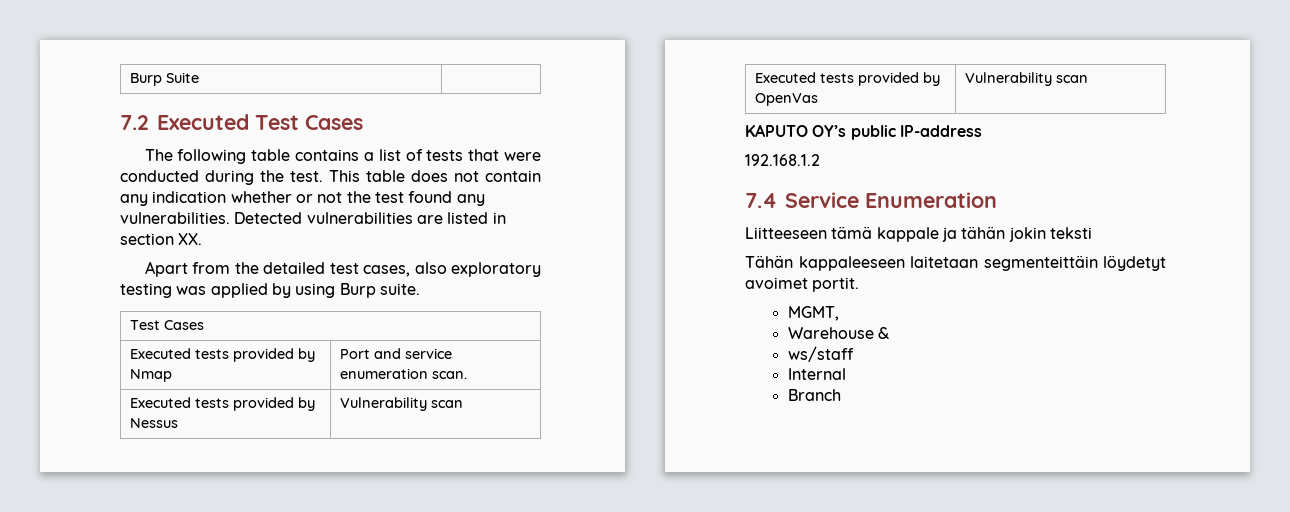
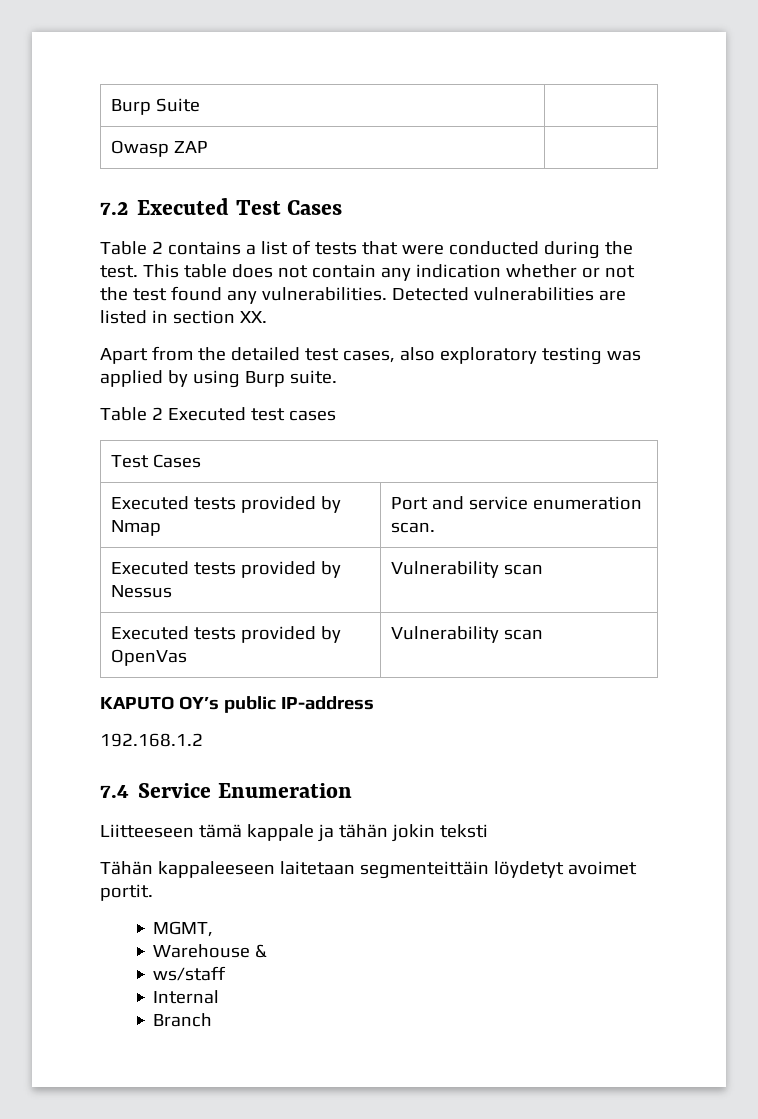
+ Owasp ZAP |
- The following table contains a list of tests that were conducted during the test.
+ Table 2 contains a list of tests that were conducted during the test.
+ Table 2 Executed test cases

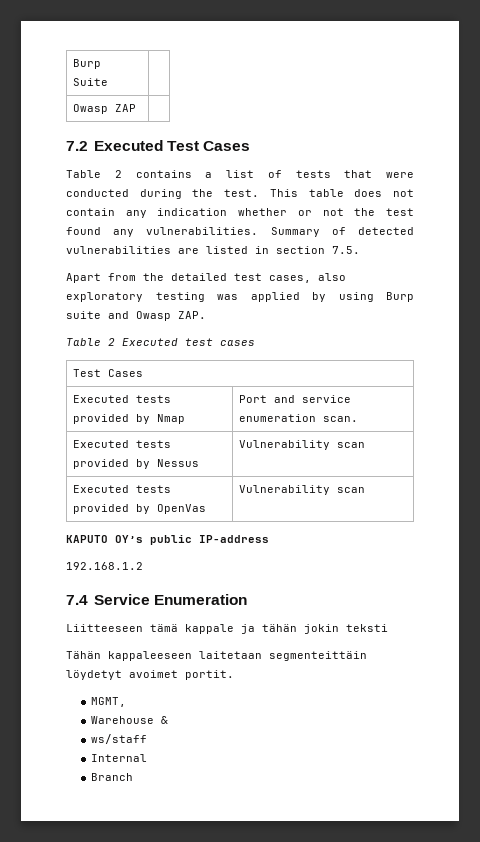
- Detected vulnerabilities are listed in section XX.
+ Summary of detected vulnerabilities are listed in section 7.5.
- Apart from the detailed test cases, also exploratory testing was applied by using Burp suite.
+ Apart from the detailed test cases, also exploratory testing was applied by using Burp suite and Owasp ZAP.

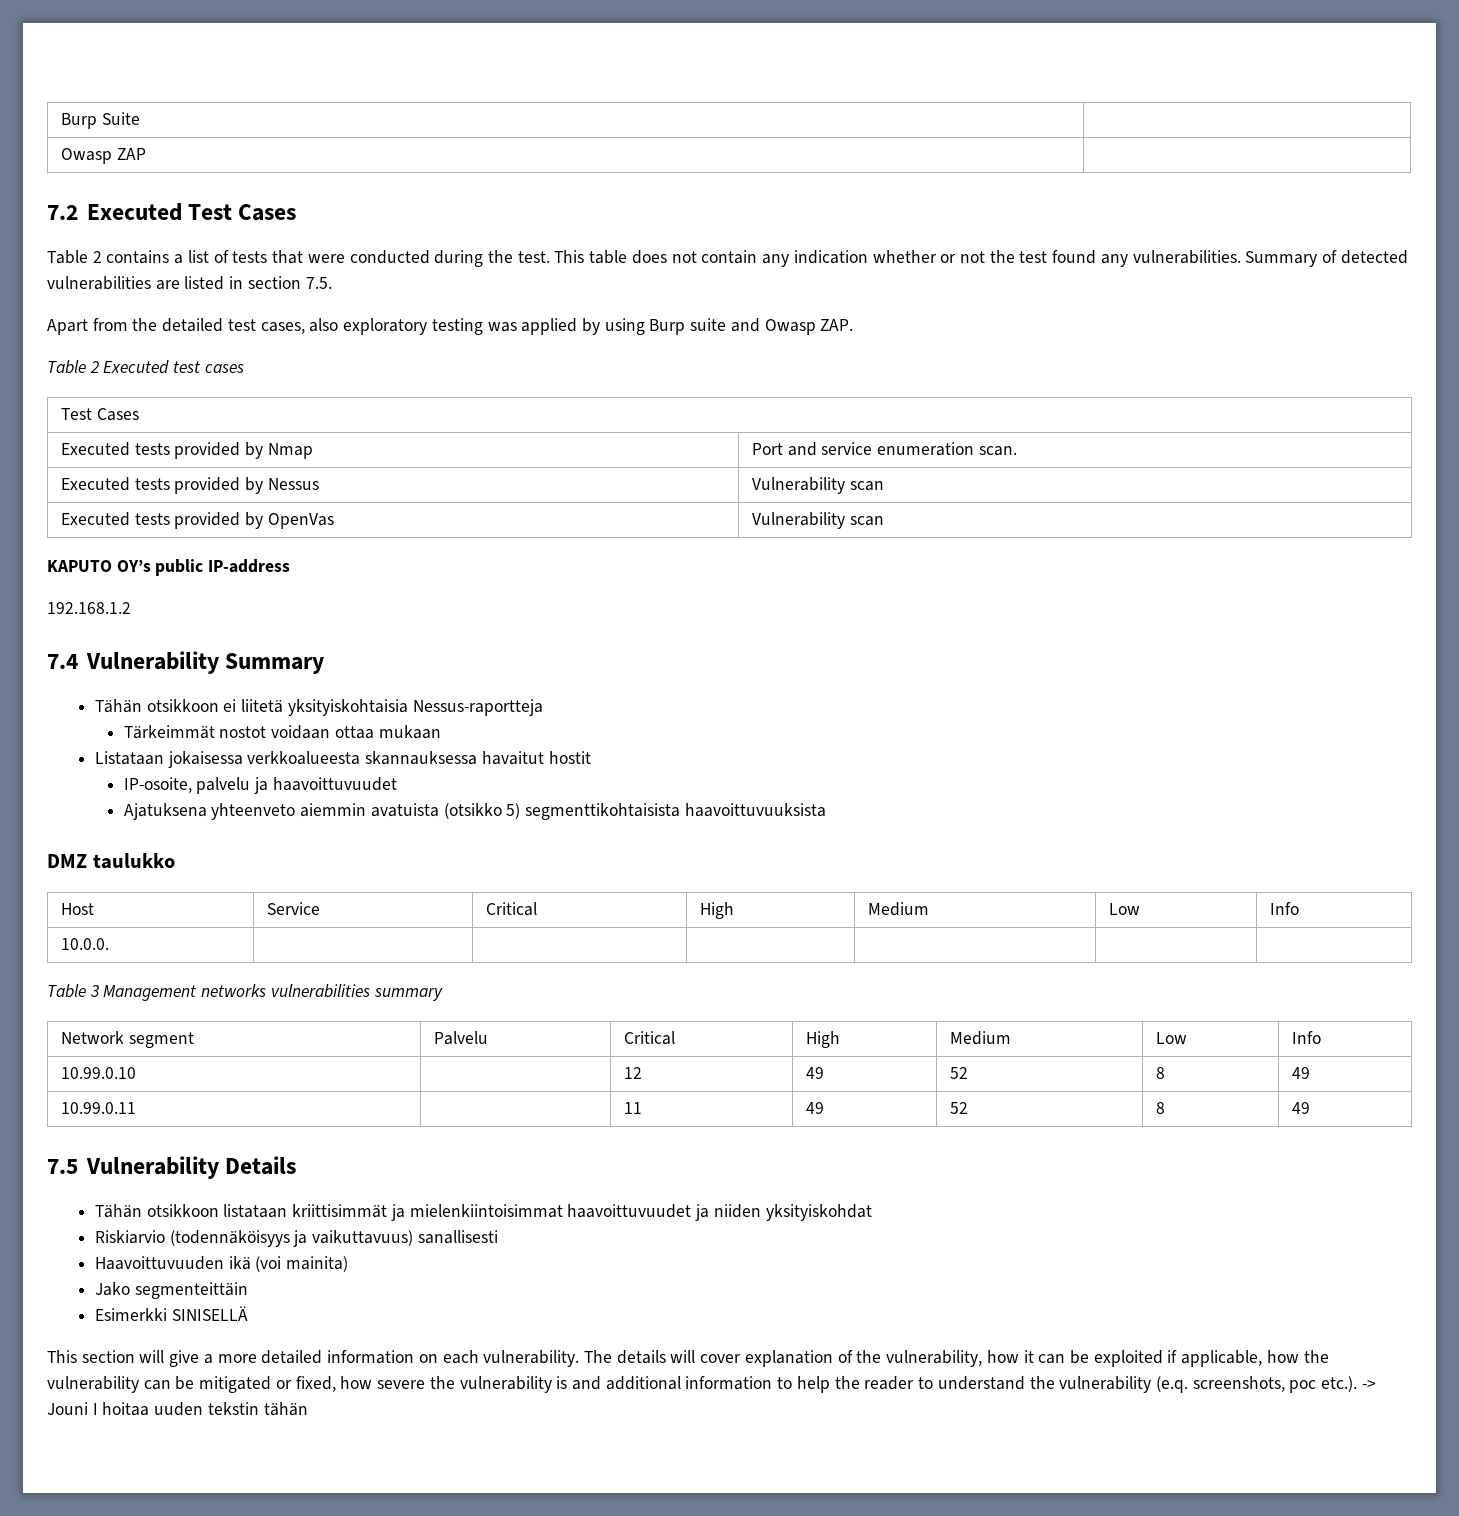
- 7.4 Service Enumeration
- Liitteeseen tämä kappale ja tähän jokin teksti
- Tähän kappaleeseen laitetaan segmenteittäin löydetyt avoimet portit.
- MGMT,
- Warehouse &
- ws/staff
- Internal
- Branch
+ 7.4 Vulnerability Summary
+ Tähän otsikkoon ei liitetä yksityiskohtaisia Nessus-raportteja
+ Tärkeimmät nostot voidaan ottaa mukaan
+ Listataan jokaisessa verkkoalueesta skannauksessa havaitut hostit
+ IP-osoite, palvelu ja haavoittuvuudet
+ Ajatuksena yhteenveto aiemmin avatuista (otsikko 5) segmenttikohtaisista haavoittuvuuksista
+ DMZ taulukko
+ Host | Service | Critical | High | Medium | Low | Info
+ 10.0.0. | | | | | |
+ Table 3 Management networks vulnerabilities summary
+ Network segment | Palvelu | Critical | High | Medium | Low | Info
+ 10.99.0.10 | | 12 | 49 | 52 | 8 | 49
+ 10.99.0.11 | | 11 | 49 | 52 | 8 | 49
+ 7.5 Vulnerability Details
+ Tähän otsikkoon listataan kriittisimmät ja mielenkiintoisimmat haavoittuvuudet ja niiden yksityiskohdat
+ Riskiarvio (todennäköisyys ja vaikuttavuus) sanallisesti
+ Haavoittuvuuden ikä (voi mainita)
+ Jako segmenteittäin
+ Esimerkki SINISELLÄ
+ This section will give a more detailed information on each vulnerability. The details will cover explanation of the vulnerability, how it can be exploited if applicable, how the vulnerability can be mitigated or fixed, how severe the vulnerability is and additional information to help the reader to understand the vulnerability (e.q. screenshots, poc etc.). -> Jouni I hoitaa uuden tekstin tähän

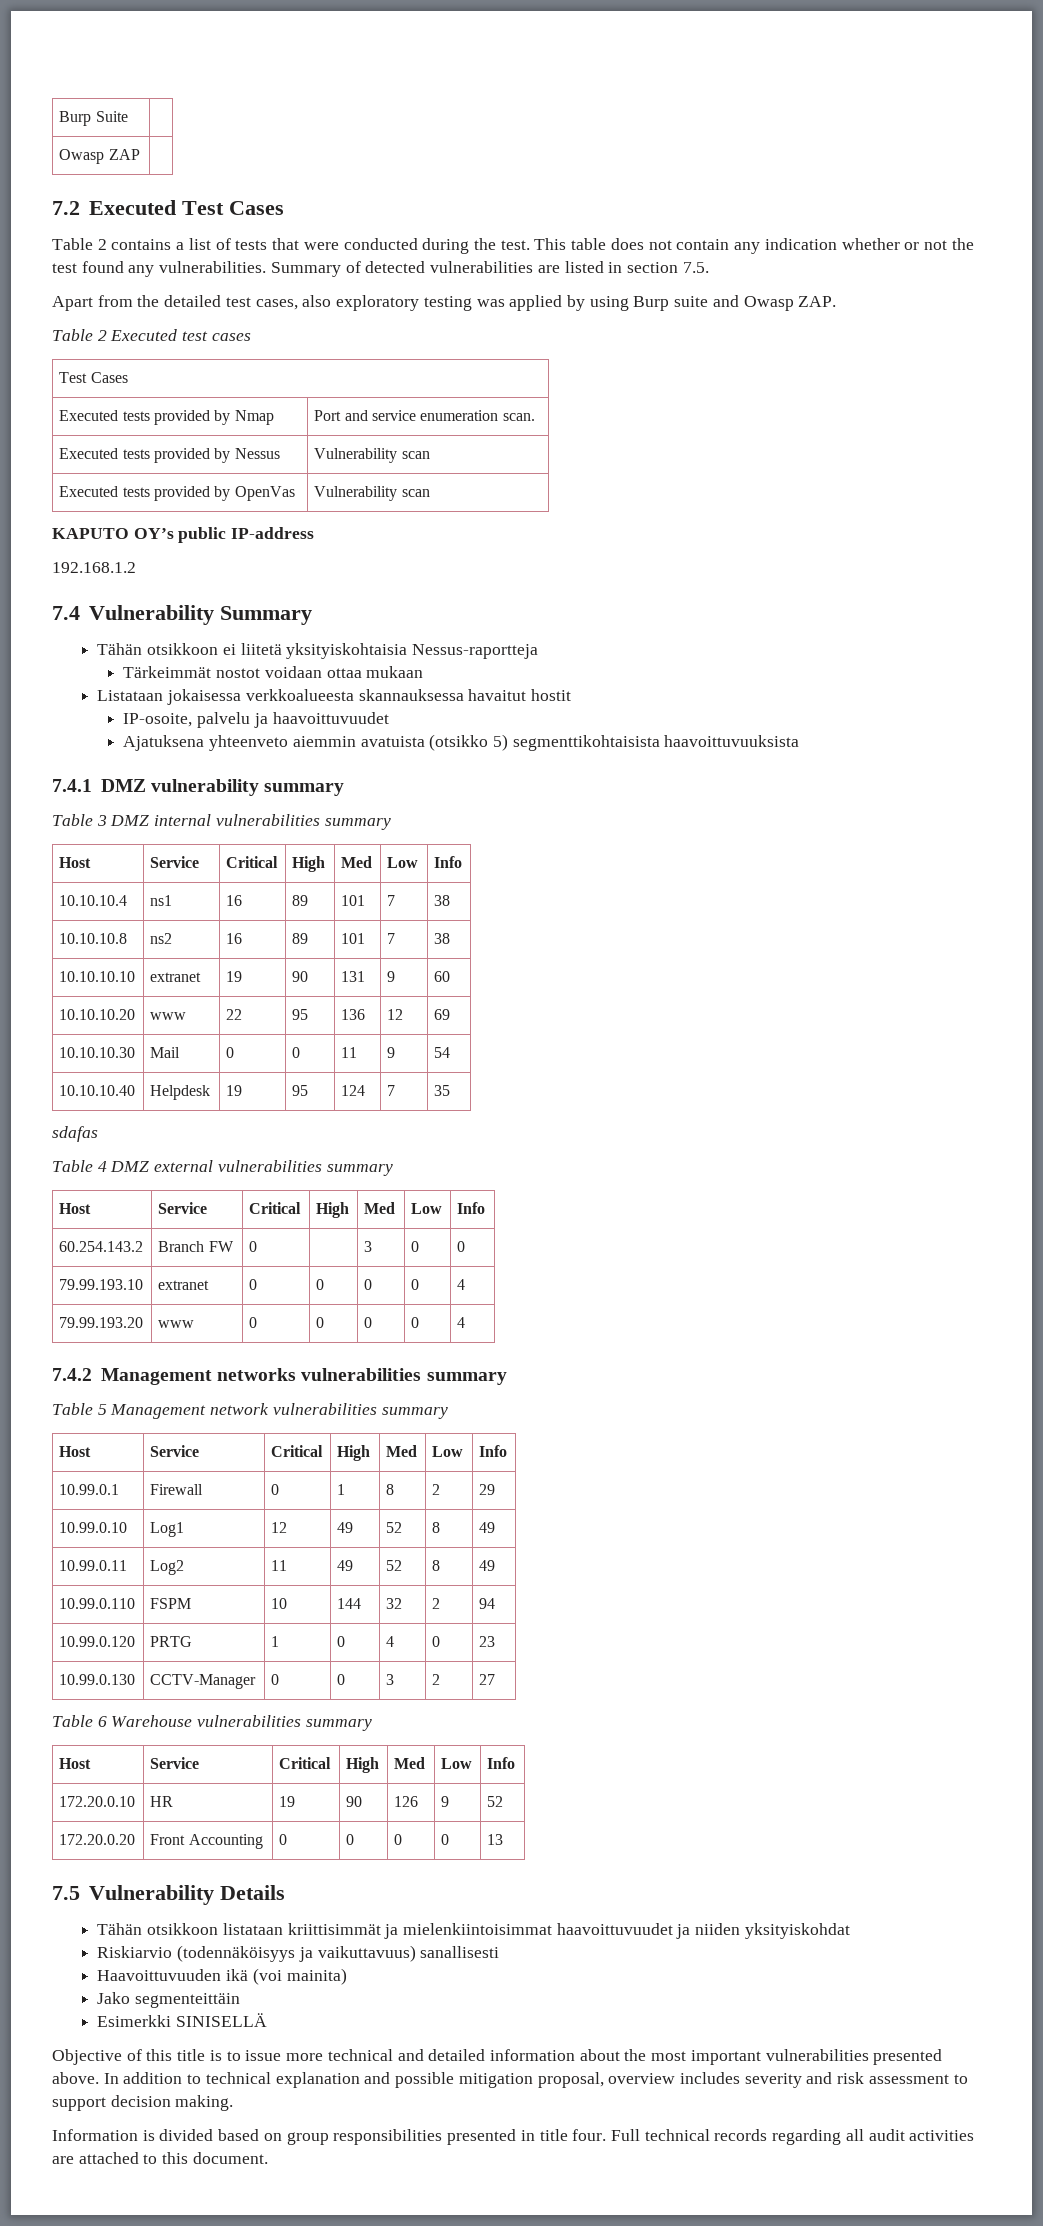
- DMZ taulukko
- Host | Service | Critical | High | Medium | Low | Info
- 10.0.0. | | | | | |
- Table 3 Management networks vulnerabilities summary
- Network segment | Palvelu | Critical | High | Medium | Low | Info
+ 7.4.1 DMZ vulnerability summary
+ Table 3 DMZ internal vulnerabilities summary
+ Host | Service | Critical | High | Med | Low | Info
+ 10.10.10.4 | ns1 | 16 | 89 | 101 | 7 | 38
+ 10.10.10.8 | ns2 | 16 | 89 | 101 | 7 | 38
+ 10.10.10.10 | extranet | 19 | 90 | 131 | 9 | 60
+ 10.10.10.20 | www | 22 | 95 | 136 | 12 | 69
+ 10.10.10.30 | Mail | 0 | 0 | 11 | 9 | 54
+ 10.10.10.40 | Helpdesk | 19 | 95 | 124 | 7 | 35
+ sdafas
+ Table 4 DMZ external vulnerabilities summary
+ Host | Service | Critical | High | Med | Low | Info
+ 60.254.143.2 | Branch FW | 0 | | 3 | 0 | 0
+ 79.99.193.10 | extranet | 0 | 0 | 0 | 0 | 4
+ 79.99.193.20 | www | 0 | 0 | 0 | 0 | 4
+ 7.4.2 Management networks vulnerabilities summary
+ Table 5 Management network vulnerabilities summary
+ Host | Service | Critical | High | Med | Low | Info
+ 10.99.0.1 | Firewall | 0 | 1 | 8 | 2 | 29
- 10.99.0.10 | | 12 | 49 | 52 | 8 | 49
+ 10.99.0.10 | Log1 | 12 | 49 | 52 | 8 | 49
- 10.99.0.11 | | 11 | 49 | 52 | 8 | 49
+ 10.99.0.11 | Log2 | 11 | 49 | 52 | 8 | 49
+ 10.99.0.110 | FSPM | 10 | 144 | 32 | 2 | 94
+ 10.99.0.120 | PRTG | 1 | 0 | 4 | 0 | 23
+ 10.99.0.130 | CCTV-Manager | 0 | 0 | 3 | 2 | 27
+ Table 6 Warehouse vulnerabilities summary
+ Host | Service | Critical | High | Med | Low | Info
+ 172.20.0.10 | HR | 19 | 90 | 126 | 9 | 52
+ 172.20.0.20 | Front Accounting | 0 | 0 | 0 | 0 | 13
- This section will give a more detailed information on each vulnerability. The details will cover explanation of the vulnerability, how it can be exploited if applicable, how the vulnerability can be mitigated or fixed, how severe the vulnerability is and additional information to help the reader to understand the vulnerability (e.q. screenshots, poc etc.). -> Jouni I hoitaa uuden tekstin tähän
+ Objective of this title is to issue more technical and detailed information about the most important vulnerabilities presented above. In addition to technical explanation and possible mitigation proposal, overview includes severity and risk assessment to support decision making.
+ Information is divided based on group responsibilities presented in title four. Full technical records regarding all audit activities are attached to this document.

